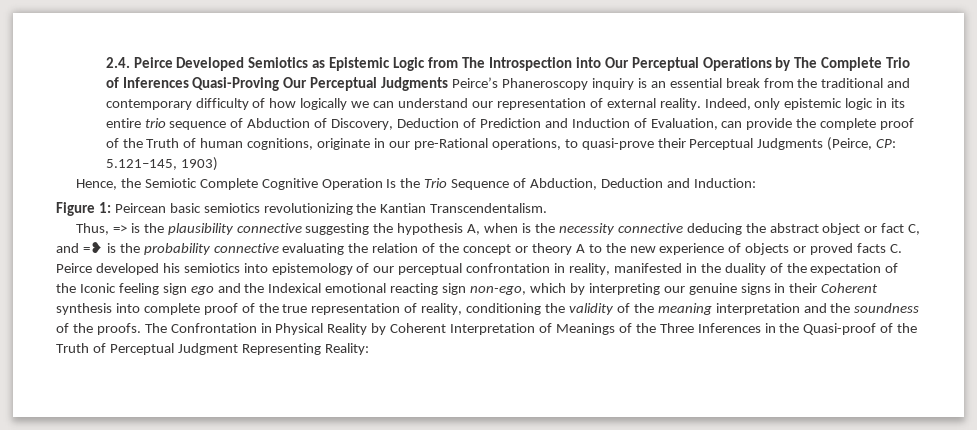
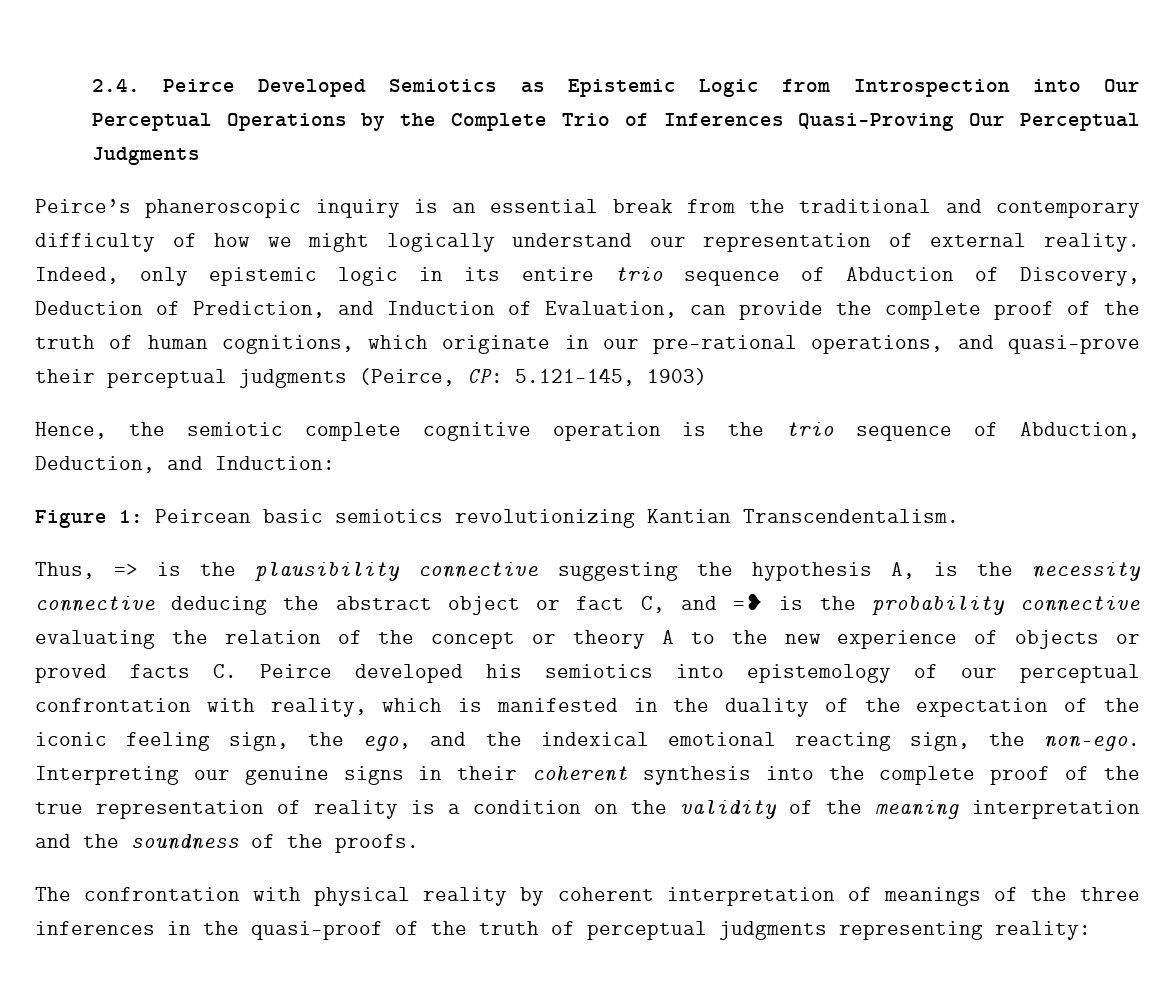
- 2.4. Peirce Developed Semiotics as Epistemic Logic from The Introspection into Our Perceptual Operations by The Complete Trio of Inferences Quasi-Proving Our Perceptual Judgments Peirce’s Phaneroscopy inquiry is an essential break from the traditional and contemporary difficulty of how logically we can understand our representation of external reality.
+ 2.4. Peirce Developed Semiotics as Epistemic Logic from Introspection into Our Perceptual Operations by the Complete Trio of Inferences Quasi-Proving Our Perceptual Judgments
+ Peirce’s phaneroscopic inquiry is an essential break from the traditional and contemporary difficulty of how we might logically understand our representation of external reality.
- Indeed, only epistemic logic in its entire trio sequence of Abduction of Discovery, Deduction of Prediction and Induction of Evaluation, can provide the complete proof of the Truth of human cognitions, originate in our pre-Rational operations, to quasi-prove their Perceptual Judgments (Peirce, CP: 5.121–145, 1903)
+ Indeed, only epistemic logic in its entire trio sequence of Abduction of Discovery, Deduction of Prediction, and Induction of Evaluation, can provide the complete proof of the truth of human cognitions, which originate in our pre-rational operations, and quasi-prove their perceptual judgments (Peirce, CP: 5.121–145, 1903)
- Hence, the Semiotic Complete Cognitive Operation Is the Trio Sequence of Abduction, Deduction and Induction:
+ Hence, the semiotic complete cognitive operation is the trio sequence of Abduction, Deduction, and Induction:
- Figure 1: Peircean basic semiotics revolutionizing the Kantian Transcendentalism.
+ Figure 1: Peircean basic semiotics revolutionizing Kantian Transcendentalism.
- Thus, => is the plausibility connective suggesting the hypothesis A, when is the necessity connective deducing the abstract object or fact C, and =❥ is the probability connective evaluating the relation of the concept or theory A to the new experience of objects or proved facts C. Peirce developed his semiotics into epistemology of our perceptual confrontation in reality, manifested in the duality of the expectation of the Iconic feeling sign ego and the Indexical emotional reacting sign non-ego, which by interpreting our genuine signs in their Coherent synthesis into complete proof of the true representation of reality, conditioning the validity of the meaning interpretation and the soundness of the proofs. The Confrontation in Physical Reality by Coherent Interpretation of Meanings of the Three Inferences in the Quasi-proof of the Truth of Perceptual Judgment Representing Reality:
+ Thus, => is the plausibility connective suggesting the hypothesis A, is the necessity connective deducing the abstract object or fact C, and =❥ is the probability connective evaluating the relation of the concept or theory A to the new experience of objects or proved facts C. Peirce developed his semiotics into epistemology of our perceptual confrontation with reality, which is manifested in the duality of the expectation of the iconic feeling sign, the ego, and the indexical emotional reacting sign, the non-ego. Interpreting our genuine signs in their coherent synthesis into the complete proof of the true representation of reality is a condition on the validity of the meaning interpretation and the soundness of the proofs.
+ The confrontation with physical reality by coherent interpretation of meanings of the three inferences in the quasi-proof of the truth of perceptual judgments representing reality:

